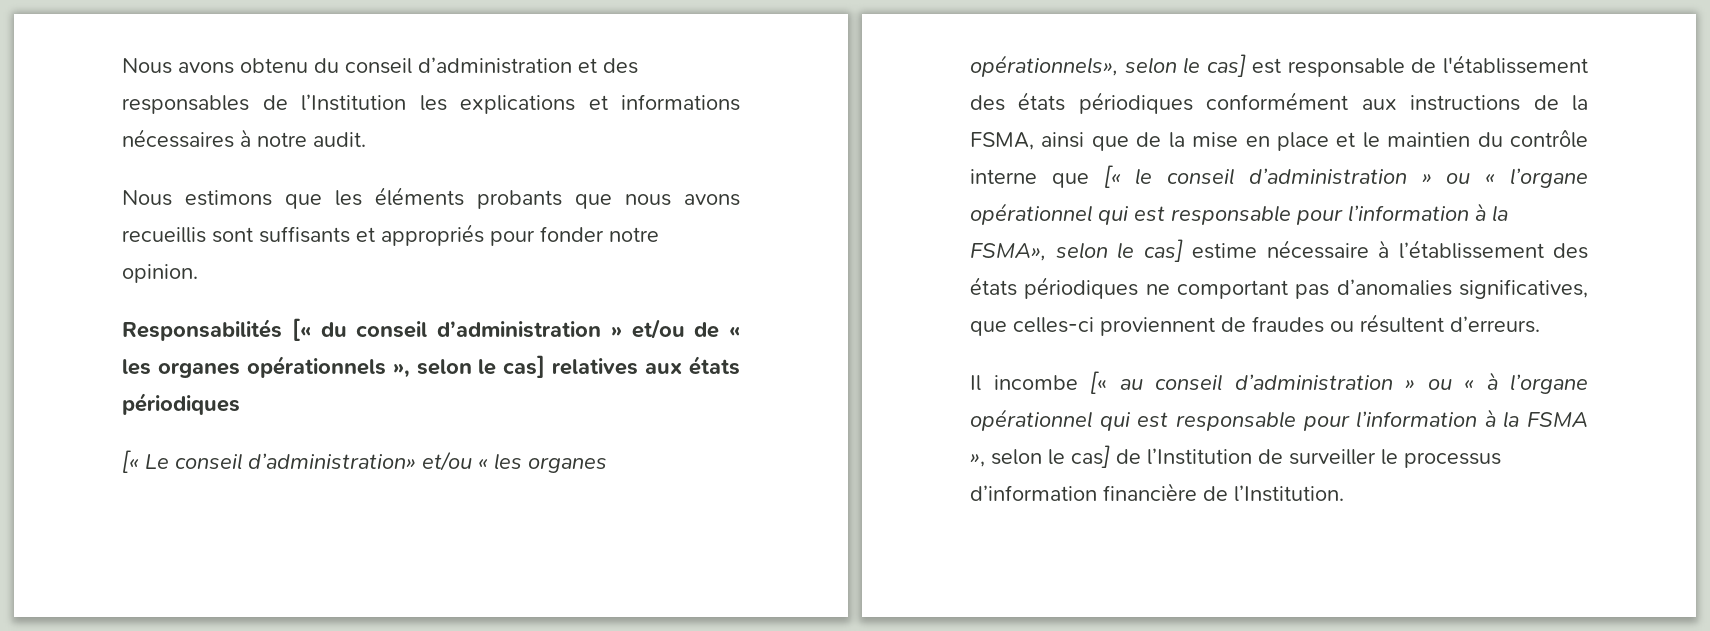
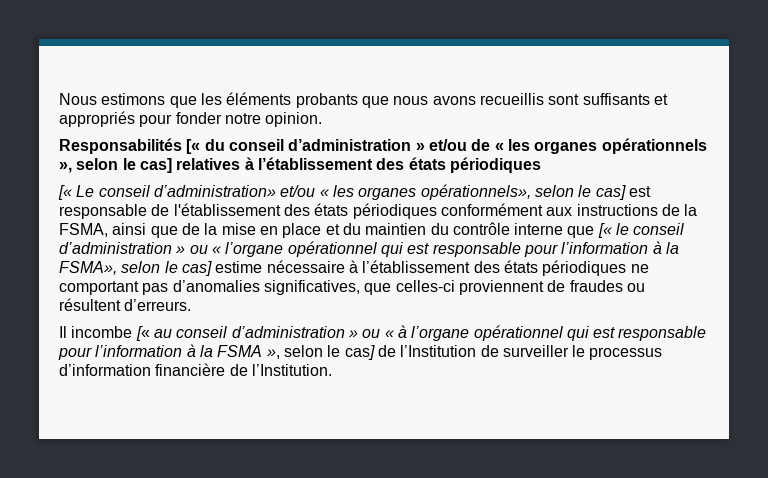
- Nous avons obtenu du conseil d’administration et des responsables de l’Institution les explications et informations nécessaires à notre audit.
- Responsabilités [« du conseil d’administration » et/ou de « les organes opérationnels », selon le cas] relatives aux états périodiques
+ Responsabilités [« du conseil d’administration » et/ou de « les organes opérationnels », selon le cas] relatives à l’établissement des états périodiques
- [« Le conseil d’administration» et/ou « les organes opérationnels», selon le cas] est responsable de l'établissement des états périodiques conformément aux instructions de la FSMA, ainsi que de la mise en place et le maintien du contrôle interne que [« le conseil d’administration » ou « l’organe opérationnel qui est responsable pour l’information à la FSMA», selon le cas] estime nécessaire à l’établissement des états périodiques ne comportant pas d’anomalies significatives, que celles-ci proviennent de fraudes ou résultent d’erreurs.
+ [« Le conseil d’administration» et/ou « les organes opérationnels», selon le cas] est responsable de l'établissement des états périodiques conformément aux instructions de la FSMA, ainsi que de la mise en place et du maintien du contrôle interne que [« le conseil d’administration » ou « l’organe opérationnel qui est responsable pour l’information à la FSMA», selon le cas] estime nécessaire à l’établissement des états périodiques ne comportant pas d’anomalies significatives, que celles-ci proviennent de fraudes ou résultent d’erreurs.

